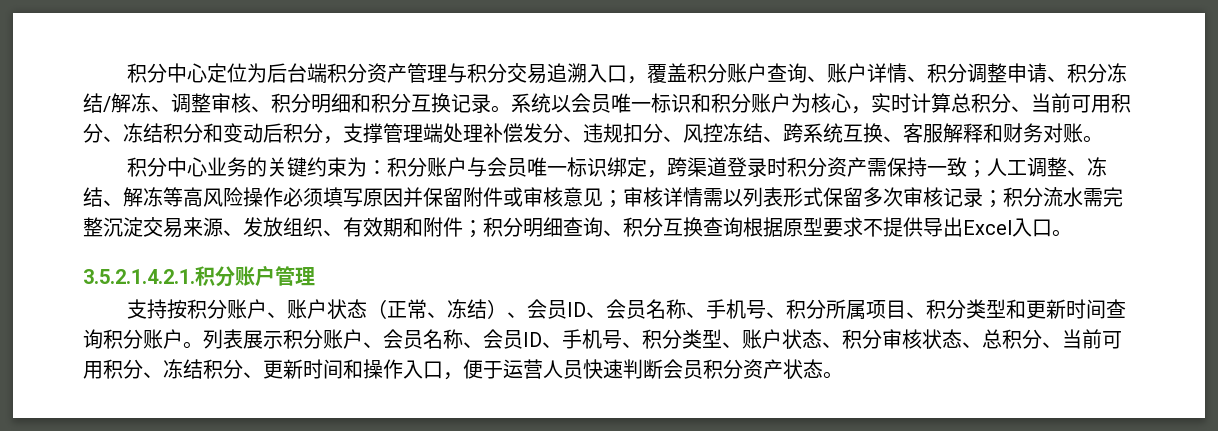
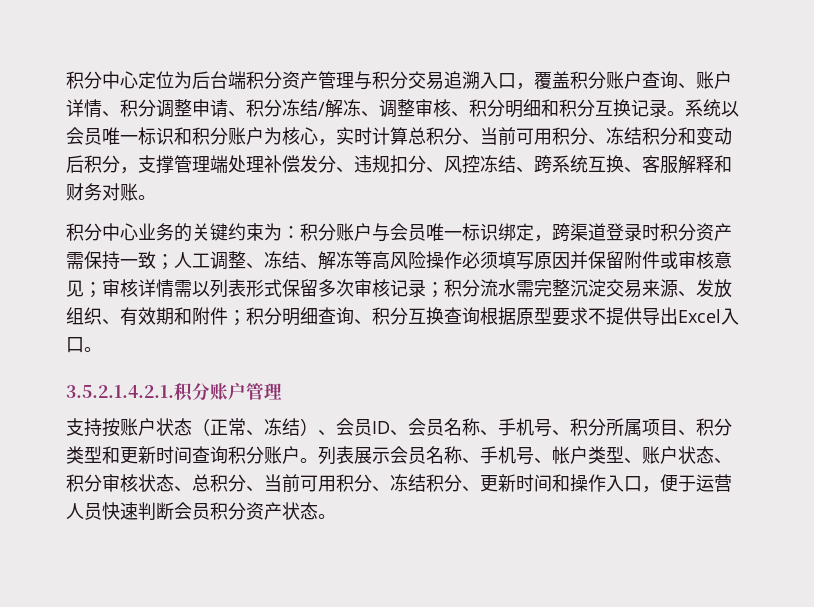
- 支持按积分账户、账户状态（正常、冻结）、会员ID、会员名称、手机号、积分所属项目、积分类型和更新时间查询积分账户。
+ 支持按账户状态（正常、冻结）、会员ID、会员名称、手机号、积分所属项目、积分类型和更新时间查询积分账户。
- 列表展示积分账户、会员名称、会员ID、手机号、积分类型、账户状态、积分审核状态、总积分、当前可用积分、冻结积分、更新时间和操作入口，便于运营人员快速判断会员积分资产状态。
+ 列表展示会员名称、手机号、帐户类型、账户状态、积分审核状态、总积分、当前可用积分、冻结积分、更新时间和操作入口，便于运营人员快速判断会员积分资产状态。

